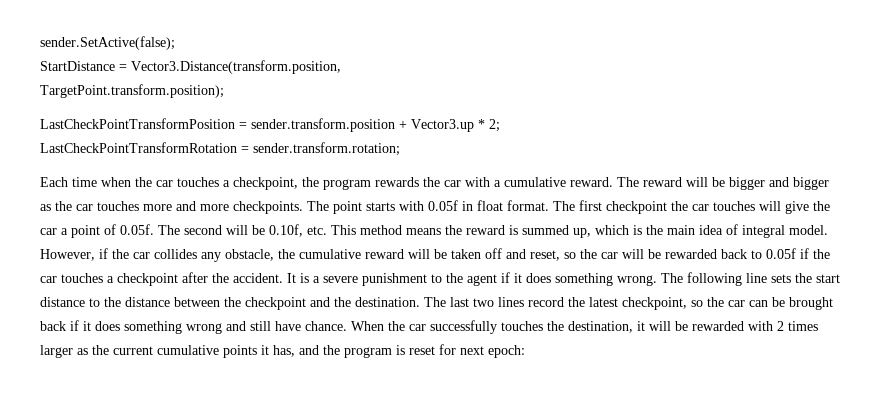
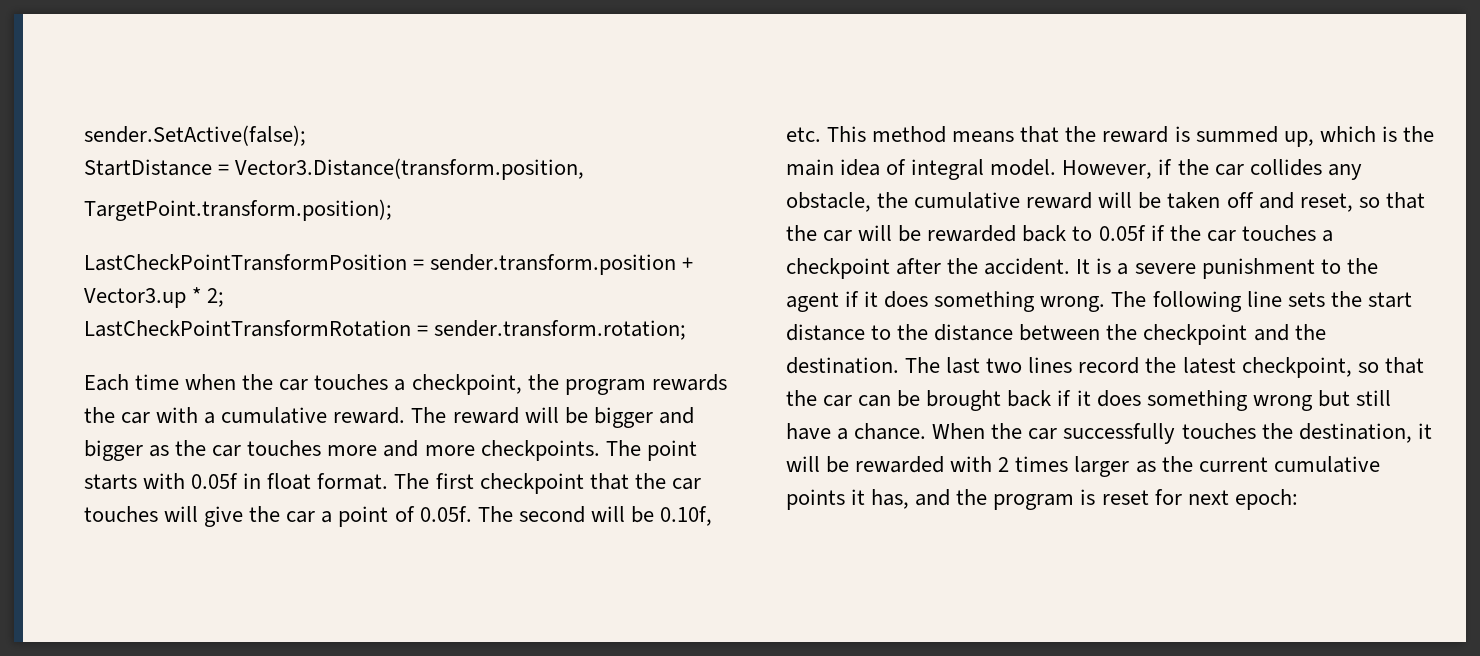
- The first checkpoint the car touches will give the car a point of 0.05f. The second will be 0.10f, etc. This method means the reward is summed up, which is the main idea of integral model.
+ The first checkpoint that the car touches will give the car a point of 0.05f. The second will be 0.10f, etc. This method means that the reward is summed up, which is the main idea of integral model.
- However, if the car collides any obstacle, the cumulative reward will be taken off and reset, so the car will be rewarded back to 0.05f if the car touches a checkpoint after the accident.
+ However, if the car collides any obstacle, the cumulative reward will be taken off and reset, so that the car will be rewarded back to 0.05f if the car touches a checkpoint after the accident.
- The last two lines record the latest checkpoint, so the car can be brought back if it does something wrong and still have chance.
+ The last two lines record the latest checkpoint, so that the car can be brought back if it does something wrong but still have a chance.

